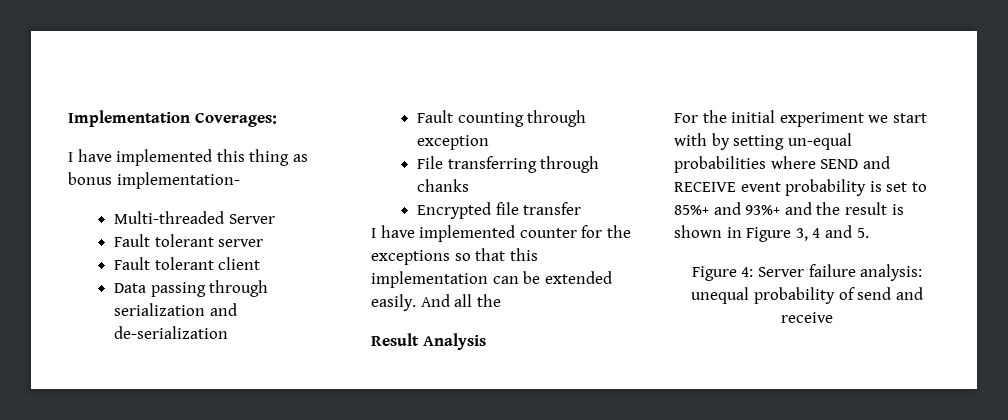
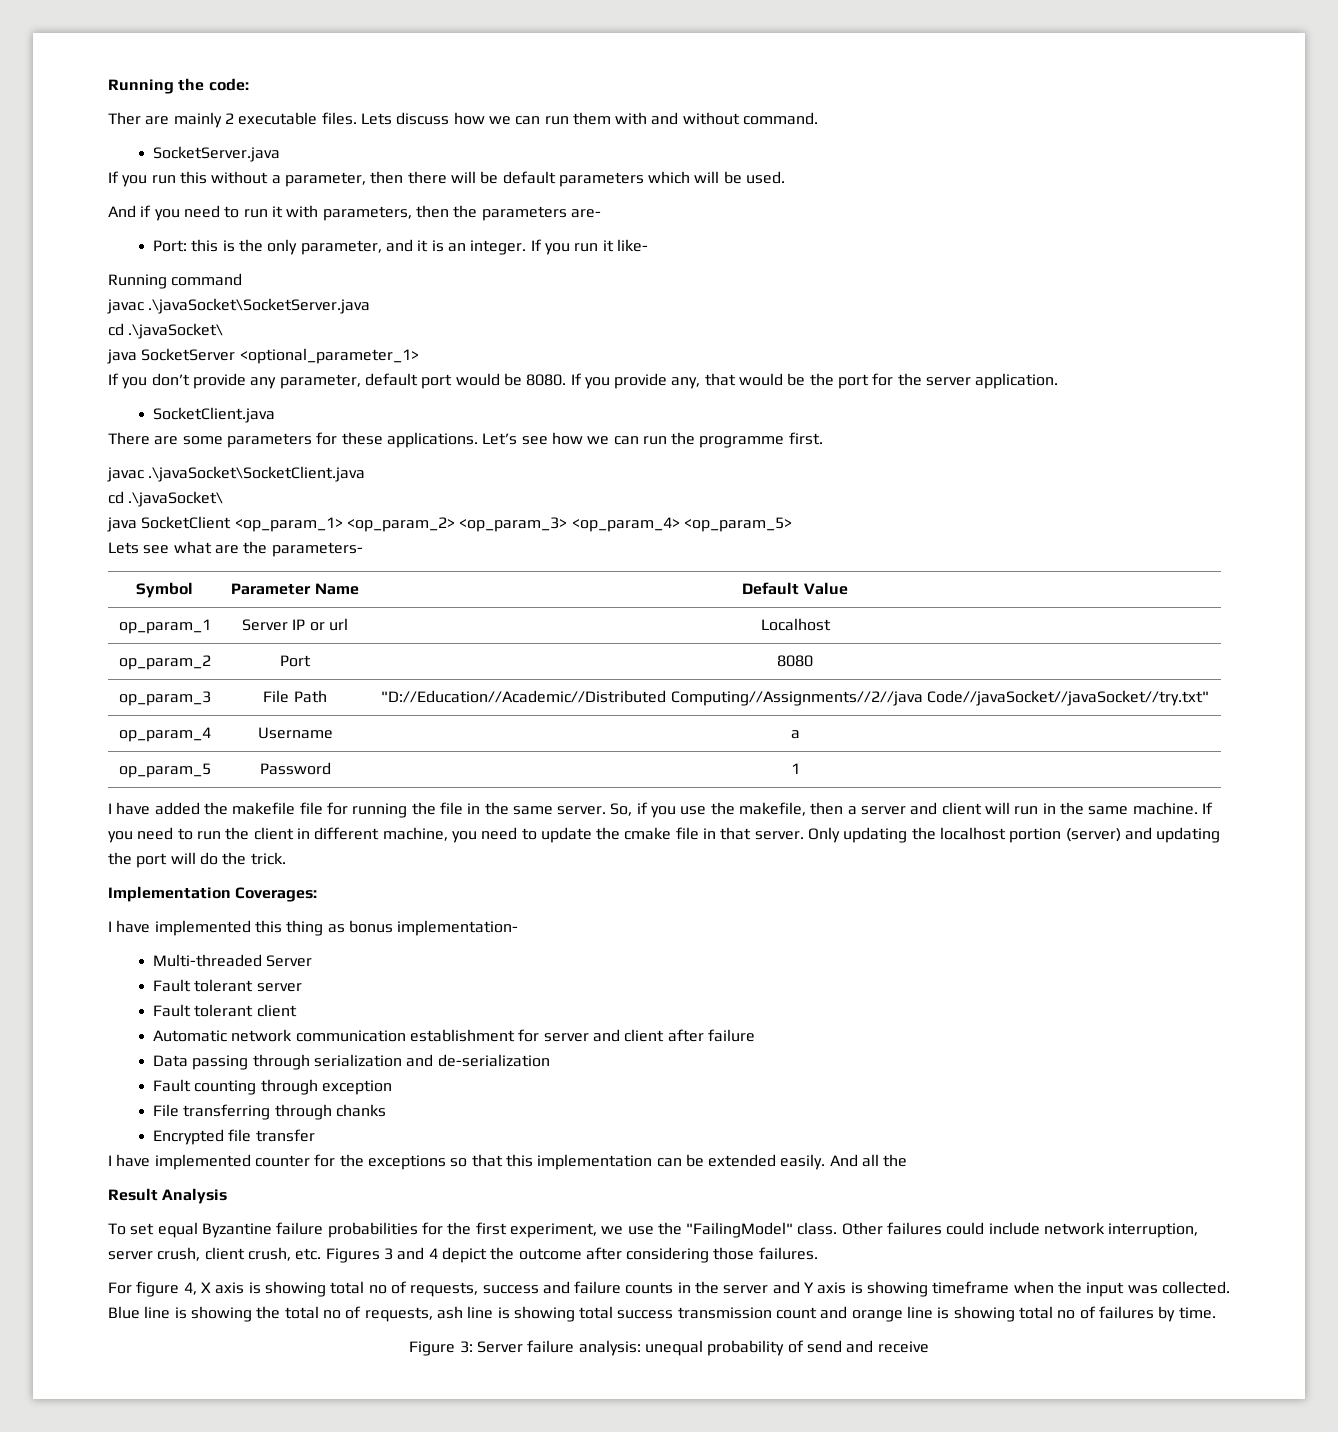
+ Running the code:
+ Ther are mainly 2 executable files. Lets discuss how we can run them with and without command.
+ SocketServer.java
+ If you run this without a parameter, then there will be default parameters which will be used.
+ And if you need to run it with parameters, then the parameters are-
+ Port: this is the only parameter, and it is an integer. If you run it like-
+ Running command
+ javac .\javaSocket\SocketServer.java
+ cd .\javaSocket\
+ java SocketServer <optional_parameter_1>
+ If you don’t provide any parameter, default port would be 8080. If you provide any, that would be the port for the server application.
+ SocketClient.java
+ There are some parameters for these applications. Let’s see how we can run the programme first.
+ javac .\javaSocket\SocketClient.java
+ cd .\javaSocket\
+ java SocketClient <op_param_1> <op_param_2> <op_param_3> <op_param_4> <op_param_5>
+ Lets see what are the parameters-
+ Symbol | Parameter Name | Default Value
+ op_param_1 | Server IP or url | Localhost
+ op_param_2 | Port | 8080
+ op_param_3 | File Path | "D://Education//Academic//Distributed Computing//Assignments//2//java Code//javaSocket//javaSocket//try.txt"
+ op_param_4 | Username | a
+ op_param_5 | Password | 1
+ I have added the makefile file for running the file in the same server. So, if you use the makefile, then a server and client will run in the same machine. If you need to run the client in different machine, you need to update the cmake file in that server. Only updating the localhost portion (server) and updating the port will do the trick.
+ Automatic network communication establishment for server and client after failure
- For the initial experiment we start with by setting un-equal probabilities where SEND and RECEIVE event probability is set to 85%+ and 93%+ and the result is shown in Figure 3, 4 and 5.
- Figure 4: Server failure analysis: unequal probability of send and receive
+ To set equal Byzantine failure probabilities for the first experiment, we use the "FailingModel" class. Other failures could include network interruption, server crush, client crush, etc. Figures 3 and 4 depict the outcome after considering those failures.
+ For figure 4, X axis is showing total no of requests, success and failure counts in the server and Y axis is showing timeframe when the input was collected. Blue line is showing the total no of requests, ash line is showing total success transmission count and orange line is showing total no of failures by time.
+ Figure 3: Server failure analysis: unequal probability of send and receive

